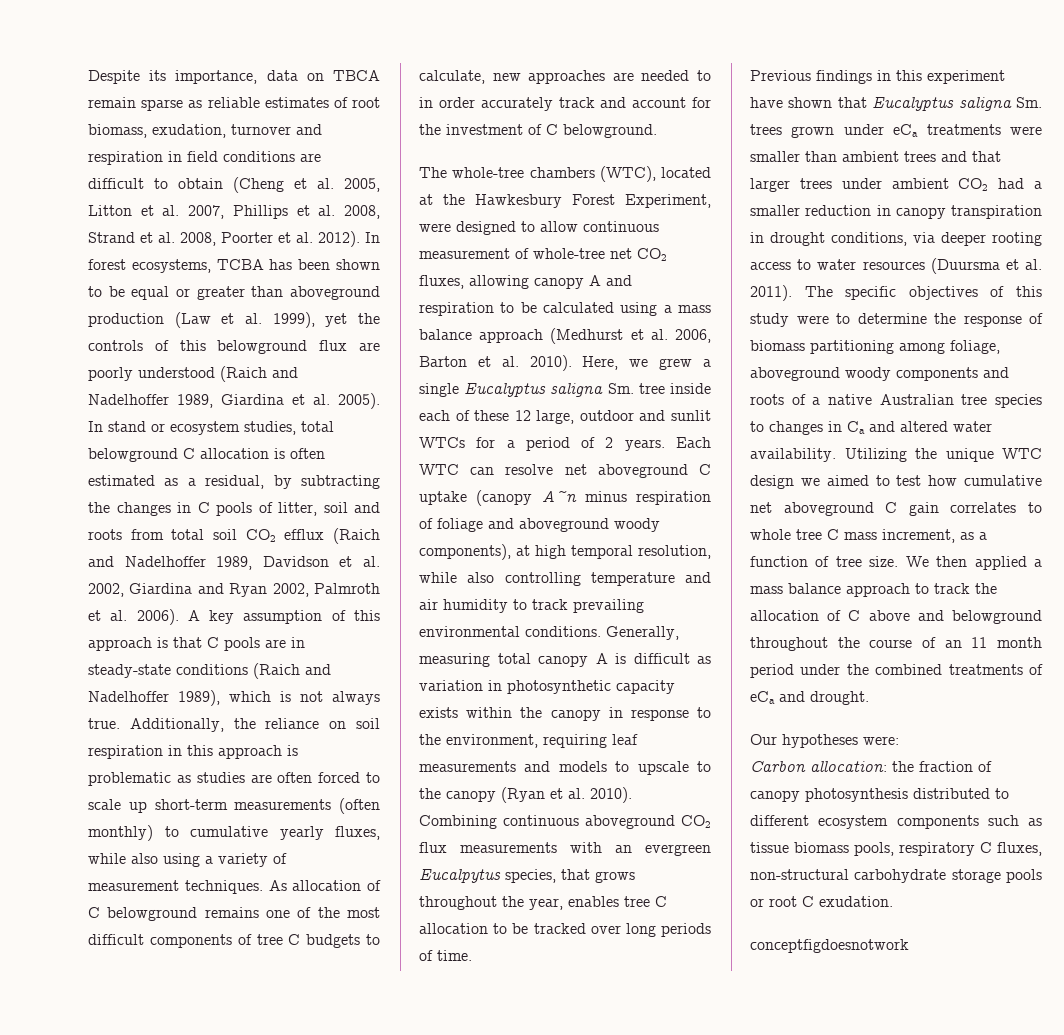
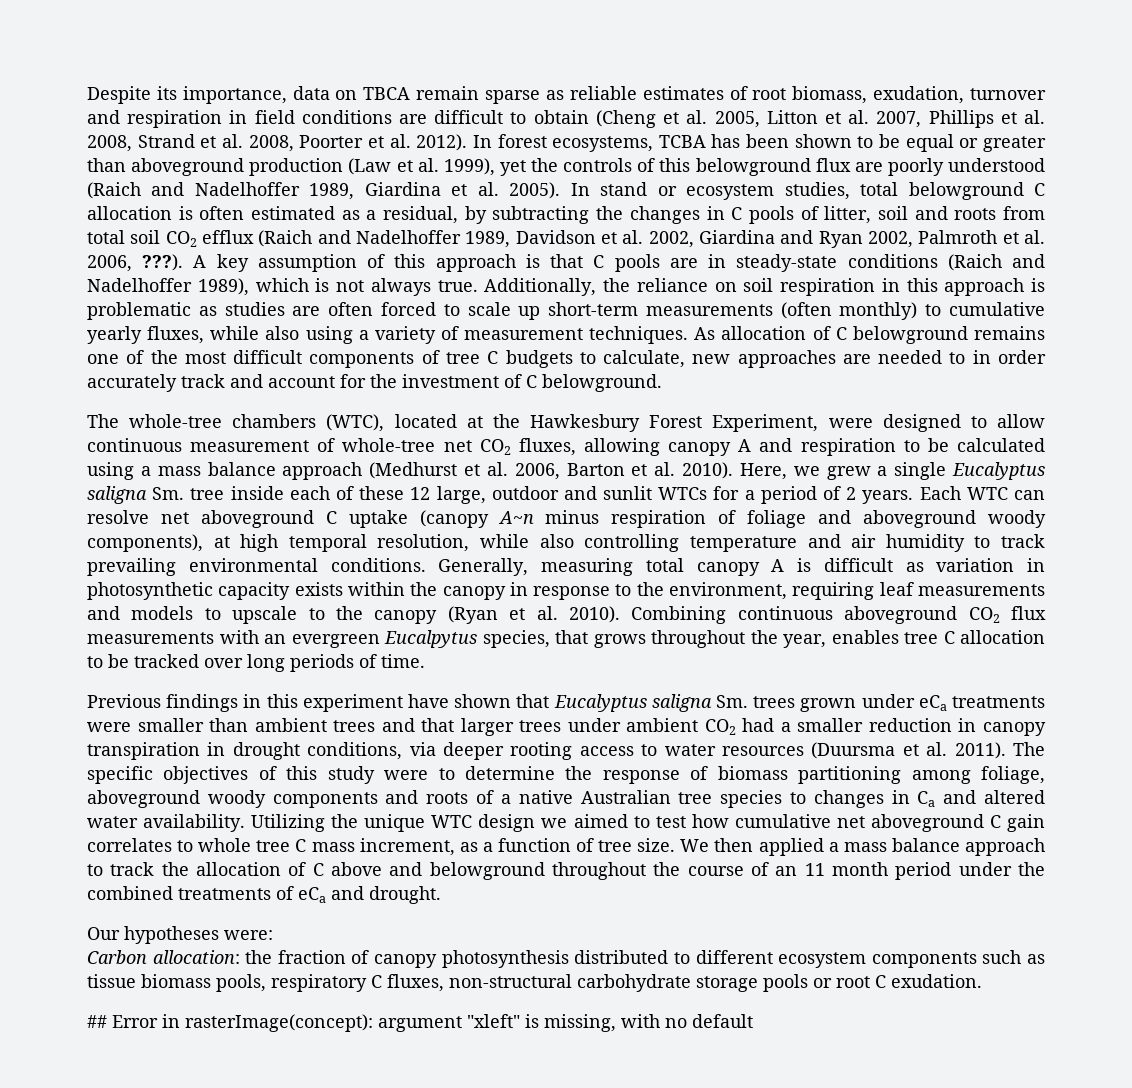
- In stand or ecosystem studies, total belowground C allocation is often estimated as a residual, by subtracting the changes in C pools of litter, soil and roots from total soil CO2 efflux (Raich and Nadelhoffer 1989, Davidson et al. 2002, Giardina and Ryan 2002, Palmroth et al. 2006).
+ In stand or ecosystem studies, total belowground C allocation is often estimated as a residual, by subtracting the changes in C pools of litter, soil and roots from total soil CO2 efflux (Raich and Nadelhoffer 1989, Davidson et al. 2002, Giardina and Ryan 2002, Palmroth et al. 2006, ???).
- conceptfigdoesnotwork
+ ## Error in rasterImage(concept): argument "xleft" is missing, with no default

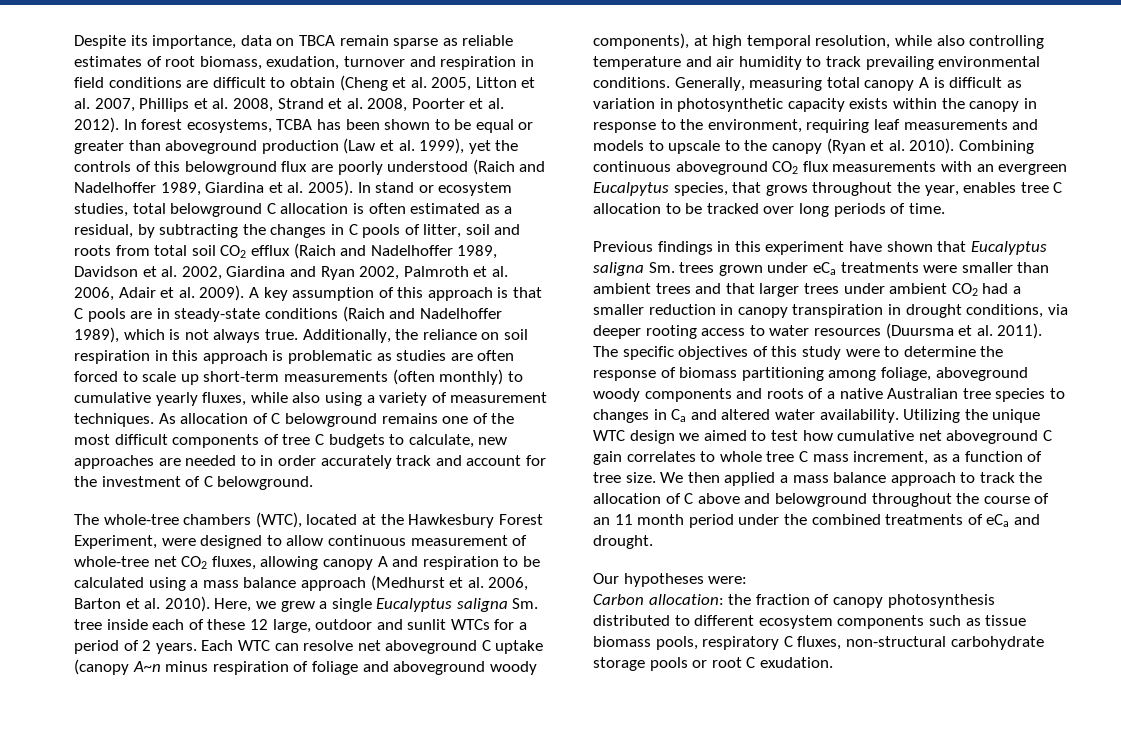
- In stand or ecosystem studies, total belowground C allocation is often estimated as a residual, by subtracting the changes in C pools of litter, soil and roots from total soil CO2 efflux (Raich and Nadelhoffer 1989, Davidson et al. 2002, Giardina and Ryan 2002, Palmroth et al. 2006, ???).
+ In stand or ecosystem studies, total belowground C allocation is often estimated as a residual, by subtracting the changes in C pools of litter, soil and roots from total soil CO2 efflux (Raich and Nadelhoffer 1989, Davidson et al. 2002, Giardina and Ryan 2002, Palmroth et al. 2006, Adair et al. 2009).
- ## Error in rasterImage(concept): argument "xleft" is missing, with no default

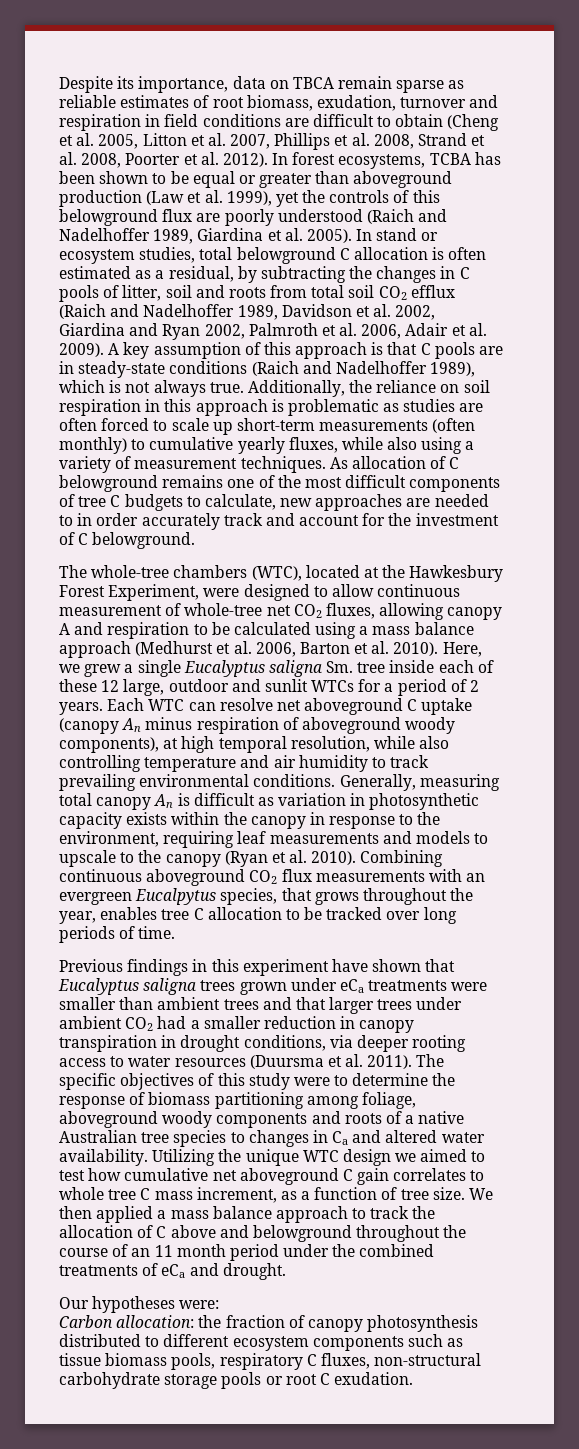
- Each WTC can resolve net aboveground C uptake (canopy A~n minus respiration of foliage and aboveground woody components), at high temporal resolution, while also controlling temperature and air humidity to track prevailing environmental conditions.
+ Each WTC can resolve net aboveground C uptake (canopy An minus respiration of aboveground woody components), at high temporal resolution, while also controlling temperature and air humidity to track prevailing environmental conditions.
- Generally, measuring total canopy A is difficult as variation in photosynthetic capacity exists within the canopy in response to the environment, requiring leaf measurements and models to upscale to the canopy (Ryan et al. 2010).
+ Generally, measuring total canopy An is difficult as variation in photosynthetic capacity exists within the canopy in response to the environment, requiring leaf measurements and models to upscale to the canopy (Ryan et al. 2010).
- Previous findings in this experiment have shown that Eucalyptus saligna Sm. trees grown under eCa treatments were smaller than ambient trees and that larger trees under ambient CO2 had a smaller reduction in canopy transpiration in drought conditions, via deeper rooting access to water resources (Duursma et al. 2011).
+ Previous findings in this experiment have shown that Eucalyptus saligna trees grown under eCa treatments were smaller than ambient trees and that larger trees under ambient CO2 had a smaller reduction in canopy transpiration in drought conditions, via deeper rooting access to water resources (Duursma et al. 2011).

